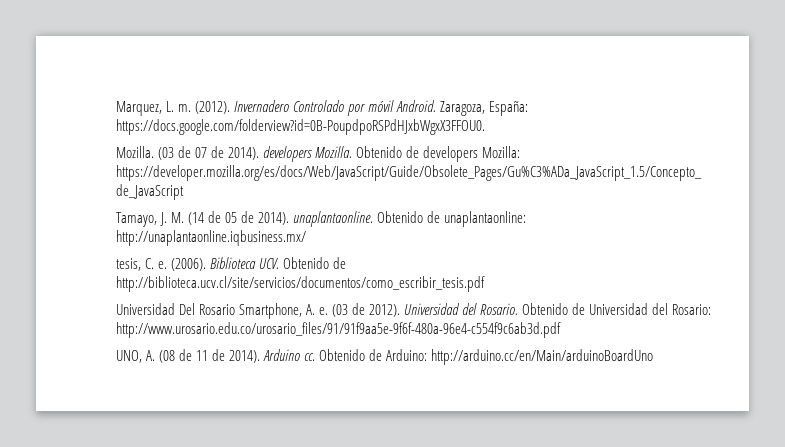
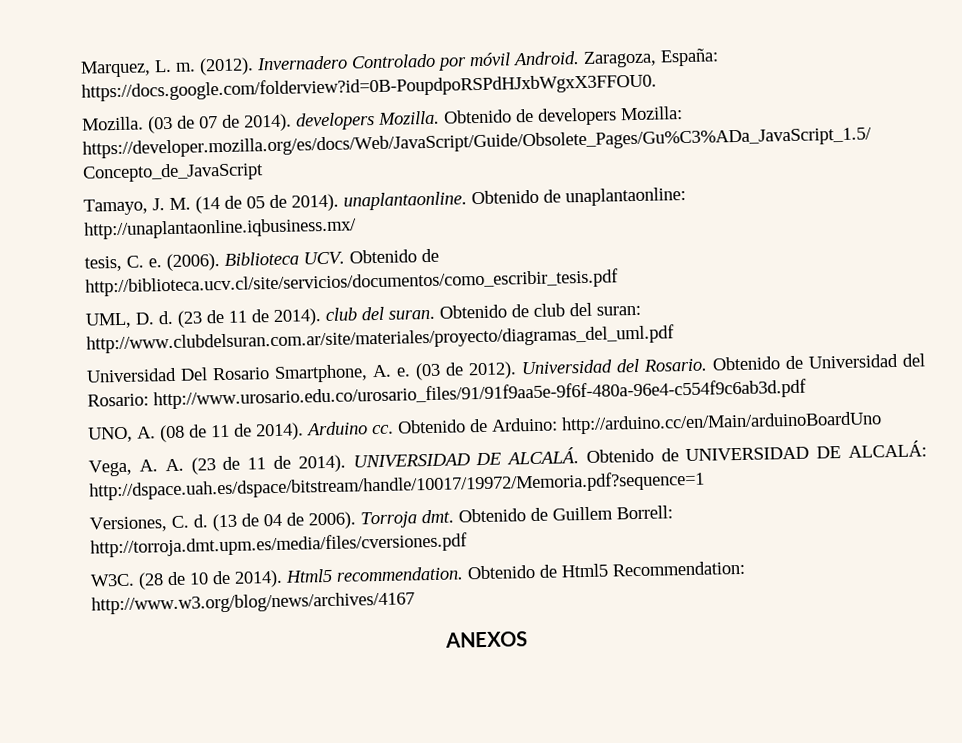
+ UML, D. d. (23 de 11 de 2014). club del suran. Obtenido de club del suran: http://www.clubdelsuran.com.ar/site/materiales/proyecto/diagramas_del_uml.pdf
+ Vega, A. A. (23 de 11 de 2014). UNIVERSIDAD DE ALCALÁ. Obtenido de UNIVERSIDAD DE ALCALÁ: http://dspace.uah.es/dspace/bitstream/handle/10017/19972/Memoria.pdf?sequence=1
+ Versiones, C. d. (13 de 04 de 2006). Torroja dmt. Obtenido de Guillem Borrell: http://torroja.dmt.upm.es/media/files/cversiones.pdf
+ W3C. (28 de 10 de 2014). Html5 recommendation. Obtenido de Html5 Recommendation: http://www.w3.org/blog/news/archives/4167
+ ANEXOS

